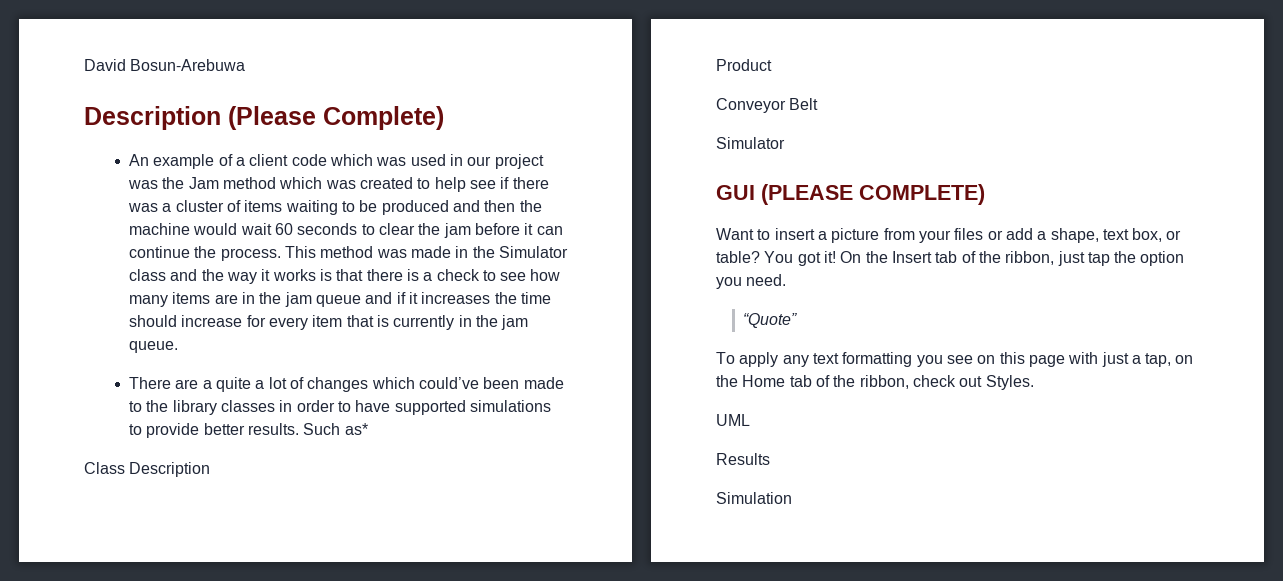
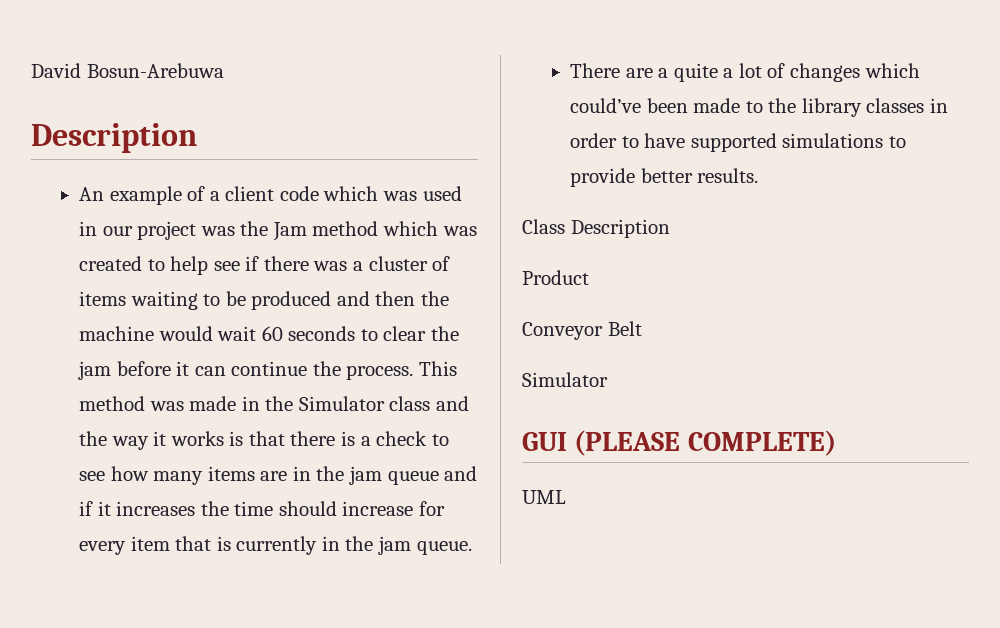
  David Bosun-Arebuwa
- Description (Please Complete)
+ Description
- Such as*
- Want to insert a picture from your files or add a shape, text box, or table? You got it! On the Insert tab of the ribbon, just tap the option you need.
- “Quote”
- To apply any text formatting you see on this page with just a tap, on the Home tab of the ribbon, check out Styles.
- Results
- Simulation

